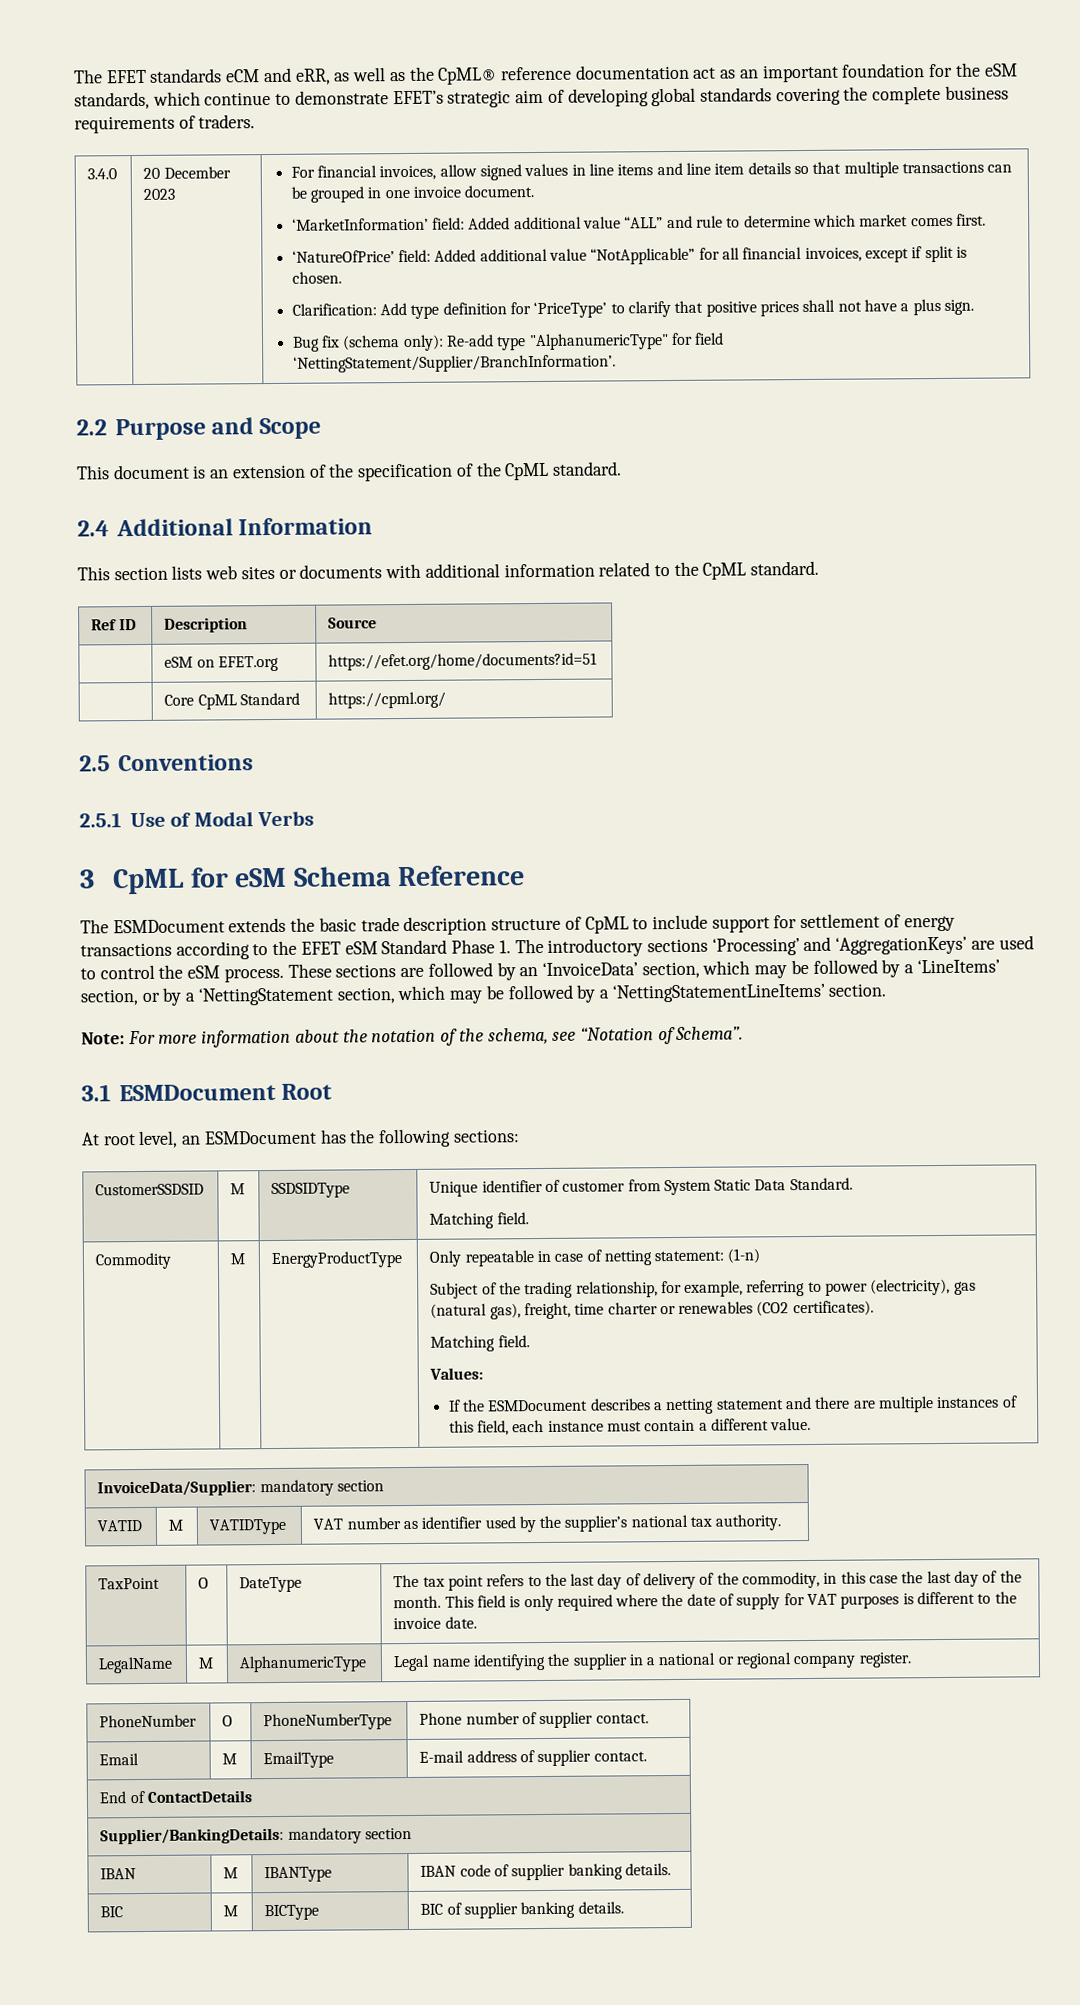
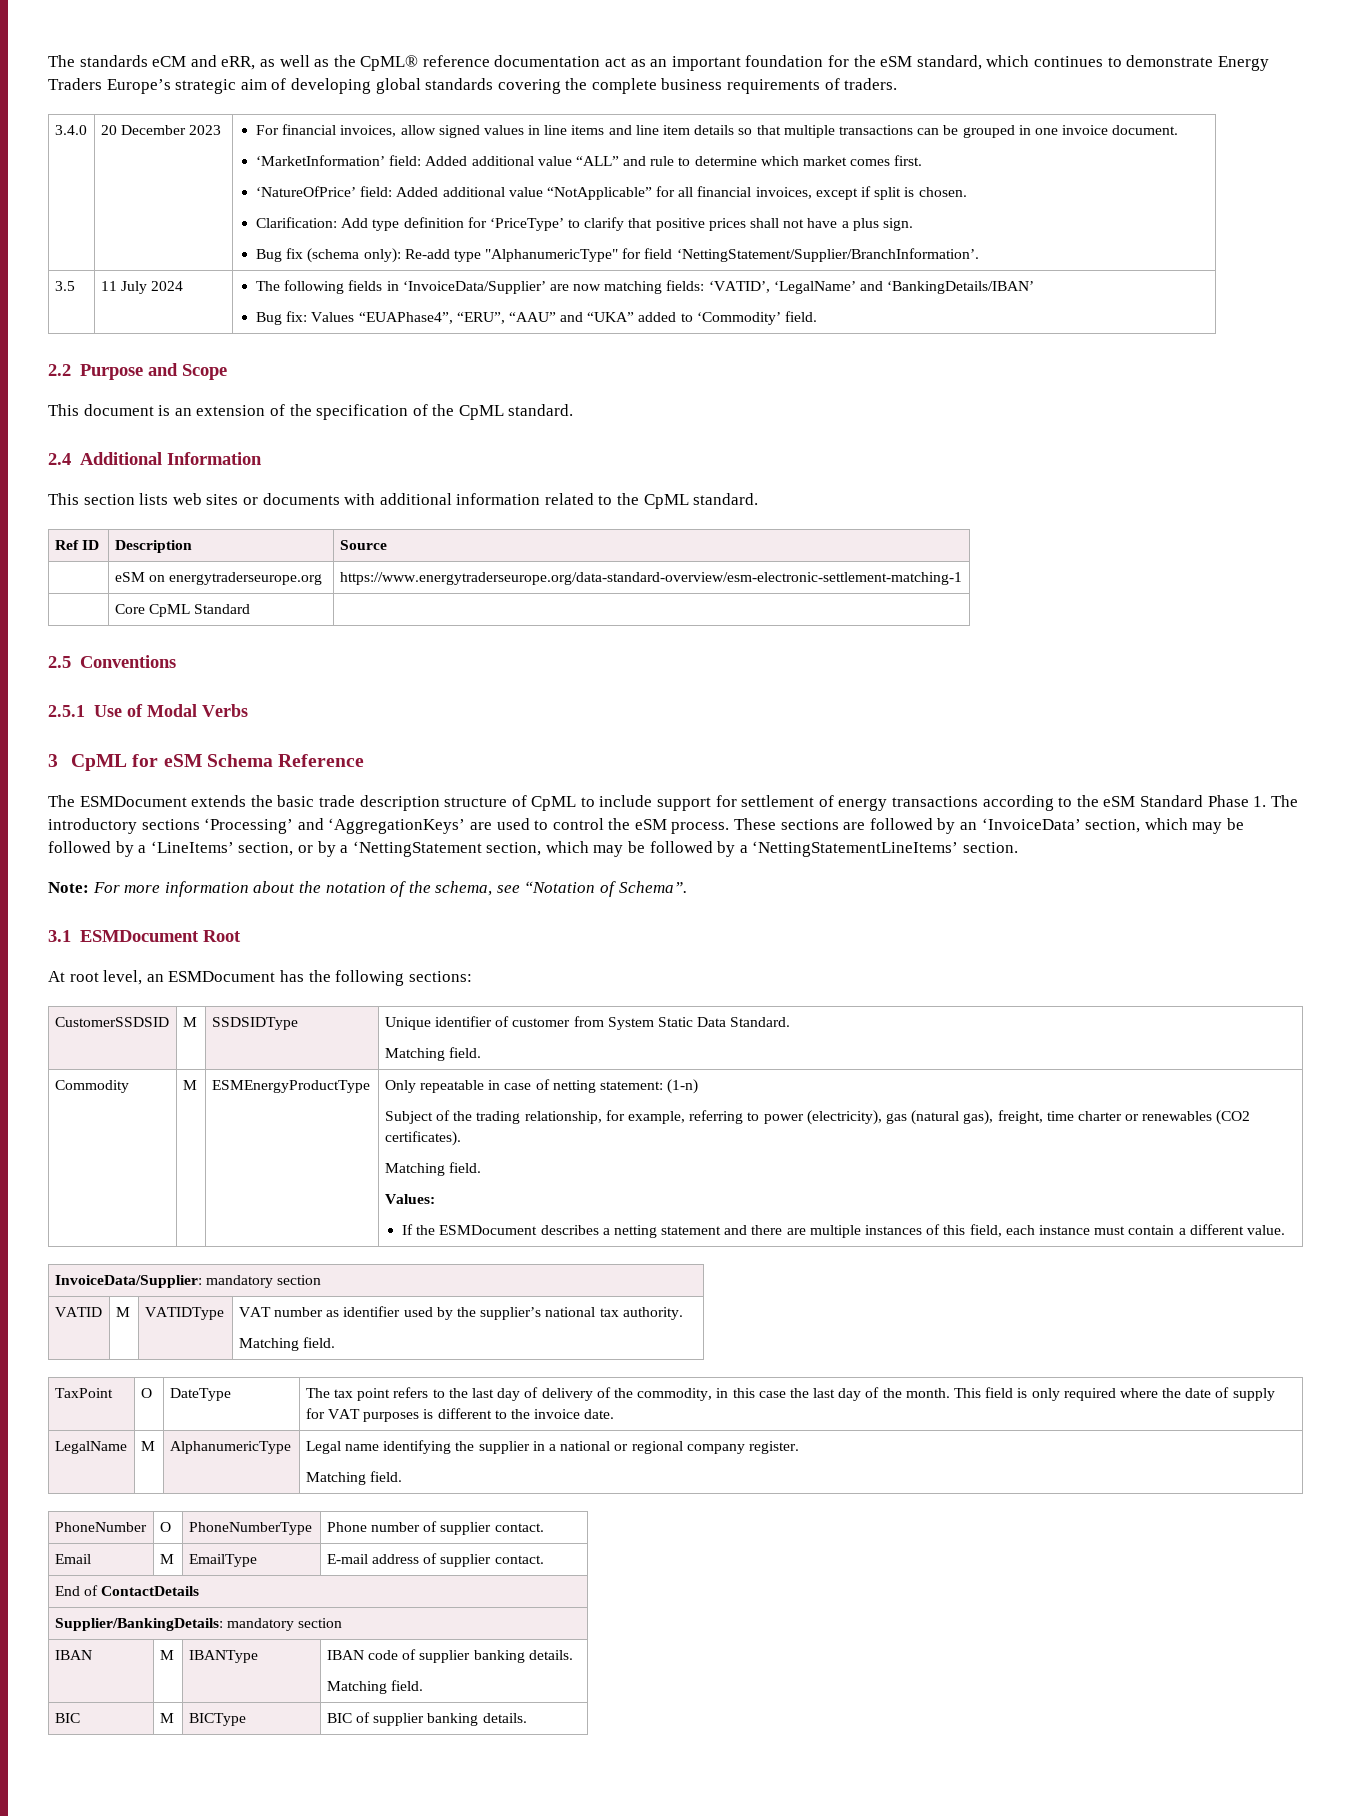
- The EFET standards eCM and eRR, as well as the CpML® reference documentation act as an important foundation for the eSM standards, which continue to demonstrate EFET’s strategic aim of developing global standards covering the complete business requirements of traders.
+ The standards eCM and eRR, as well as the CpML® reference documentation act as an important foundation for the eSM standard, which continues to demonstrate Energy Traders Europe’s strategic aim of developing global standards covering the complete business requirements of traders.
+ 3.5 | 11 July 2024 | The following fields in ‘InvoiceData/Supplier’ are now matching fields: ‘VATID’, ‘LegalName’ and ‘BankingDetails/IBAN’
+ Bug fix: Values “EUAPhase4”, “ERU”, “AAU” and “UKA” added to ‘Commodity’ field.
- | eSM on EFET.org | https://efet.org/home/documents?id=51
+ | eSM on energytraderseurope.org | https://www.energytraderseurope.org/data-standard-overview/esm-electronic-settlement-matching-1
- | Core CpML Standard | https://cpml.org/
+ | Core CpML Standard |
- The ESMDocument extends the basic trade description structure of CpML to include support for settlement of energy transactions according to the EFET eSM Standard Phase 1. The introductory sections ‘Processing’ and ‘AggregationKeys’ are used to control the eSM process.
+ The ESMDocument extends the basic trade description structure of CpML to include support for settlement of energy transactions according to the eSM Standard Phase 1. The introductory sections ‘Processing’ and ‘AggregationKeys’ are used to control the eSM process.
- EnergyProductType
+ ESMEnergyProductType
  VATID | M | VATIDType | VAT number as identifier used by the supplier’s national tax authority.
+ Matching field.
  LegalName | M | AlphanumericType | Legal name identifying the supplier in a national or regional company register.
+ Matching field.
  IBAN | M | IBANType | IBAN code of supplier banking details.
+ Matching field.

